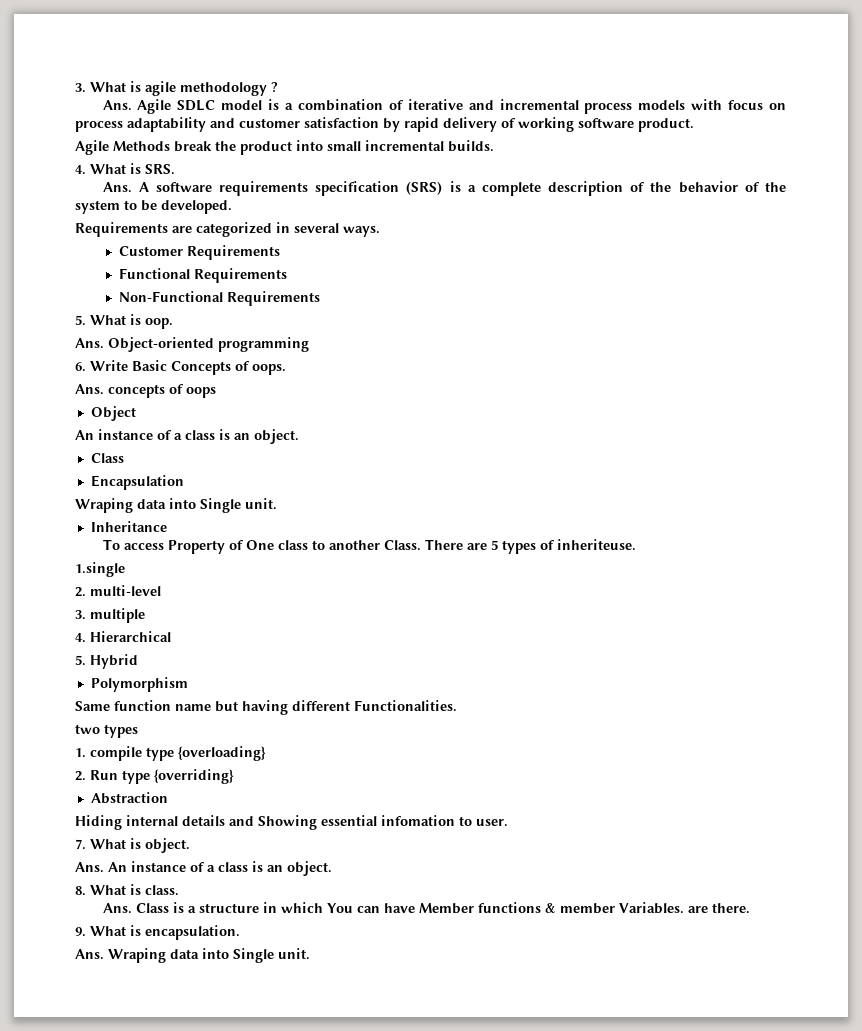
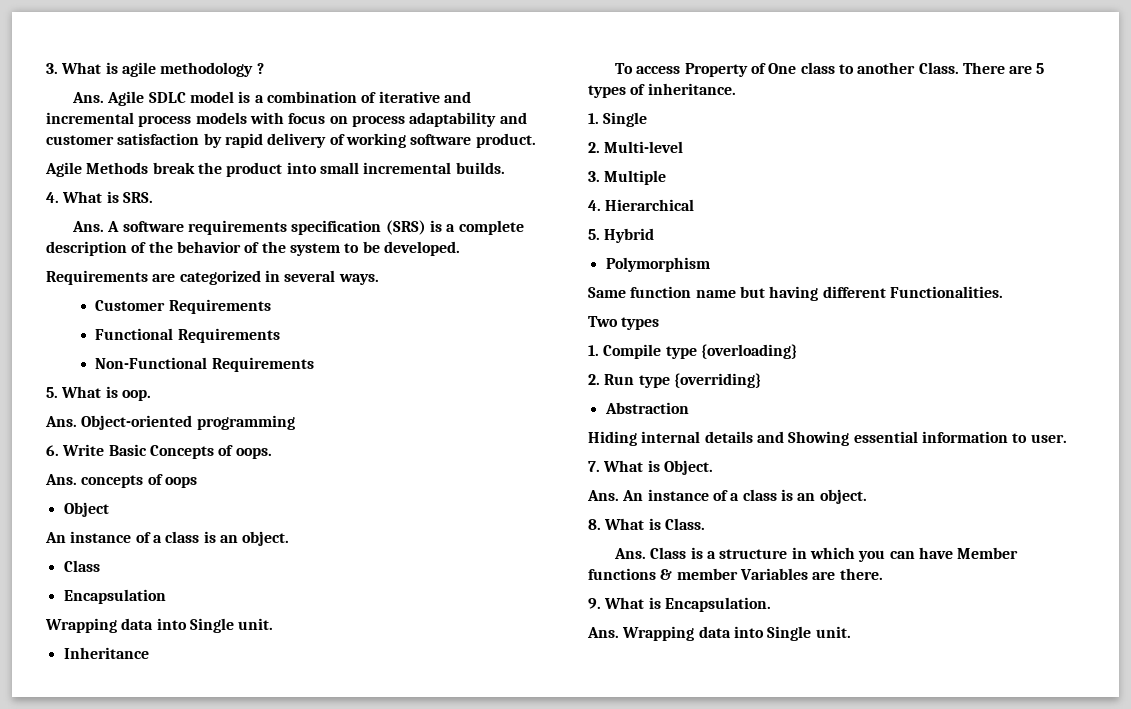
  Encapsulation
- Wraping data into Single unit.
+ Wrapping data into Single unit.
- There are 5 types of inheriteuse.
- 1.single
- 2. multi-level
- 3. multiple
+ There are 5 types of inheritance.
+ 1. Single
+ 2. Multi-level
+ 3. Multiple
- two types
+ Two types
- 1. compile type {overloading}
+ 1. Compile type {overloading}
- Hiding internal details and Showing essential infomation to user.
+ Hiding internal details and Showing essential information to user.
- 7. What is object.
+ 7. What is Object.
- 8. What is class.
+ 8. What is Class.
- Ans. Class is a structure in which You can have Member functions & member Variables. are there.
+ Ans. Class is a structure in which you can have Member functions & member Variables are there.
- 9. What is encapsulation.
- Ans. Wraping data into Single unit.
+ 9. What is Encapsulation.
+ Ans. Wrapping data into Single unit.

